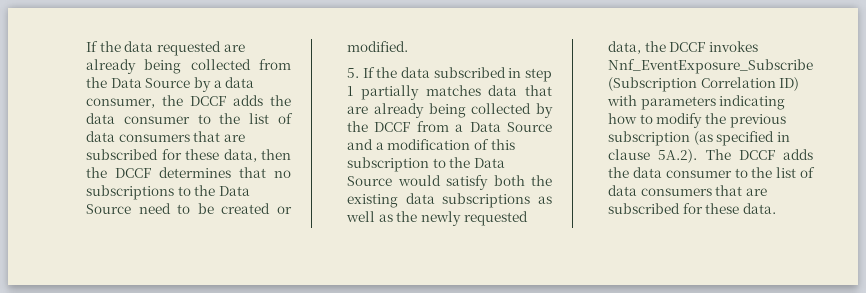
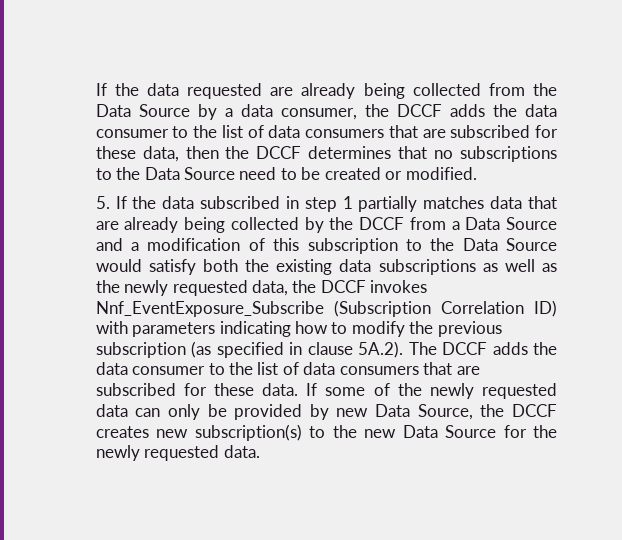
+ If some of the newly requested data can only be provided by new Data Source, the DCCF creates new subscription(s) to the new Data Source for the newly requested data.

